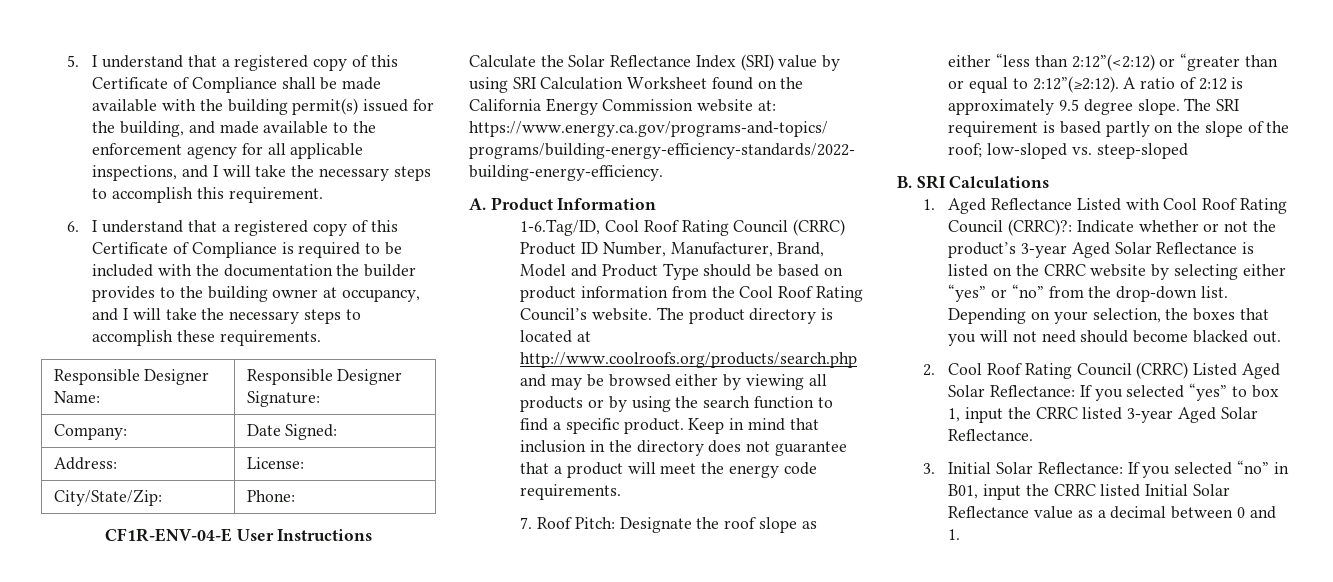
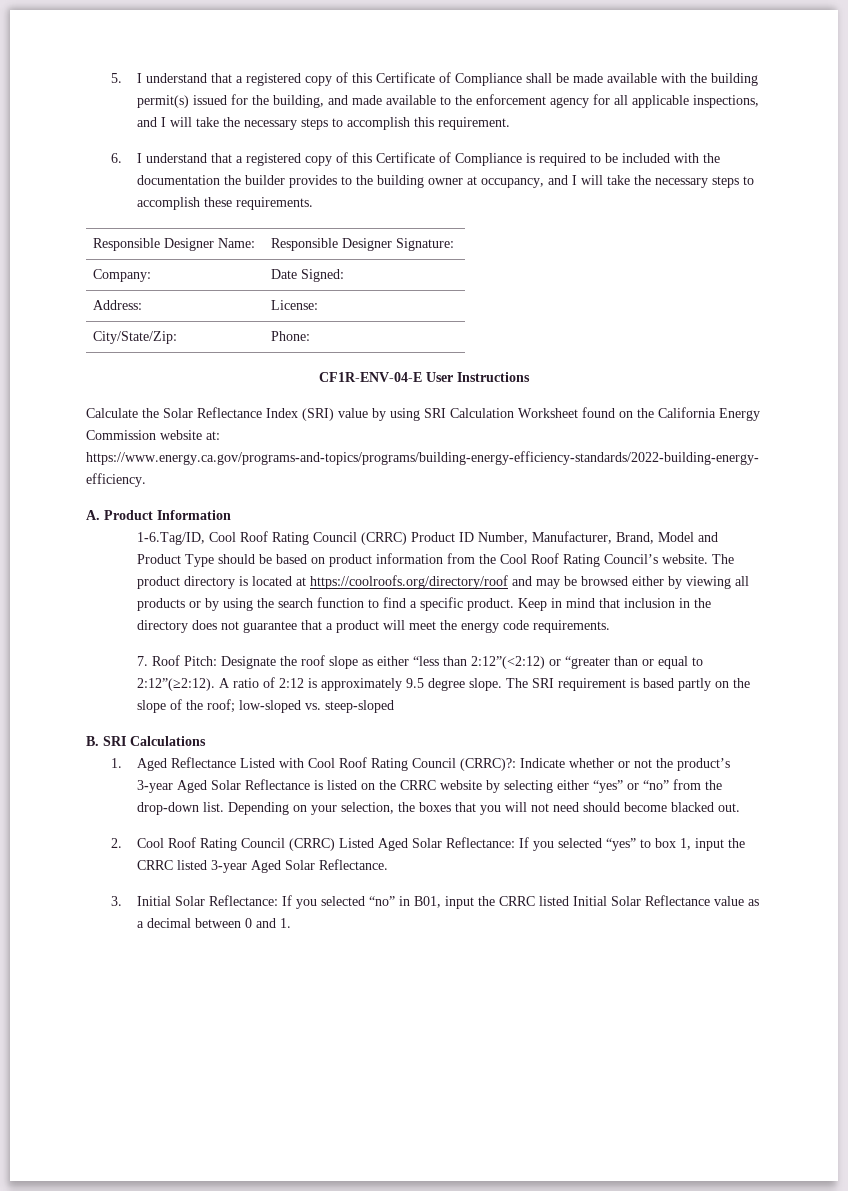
- The product directory is located at http://www.coolroofs.org/products/search.php and may be browsed either by viewing all products or by using the search function to find a specific product.
+ The product directory is located at https://coolroofs.org/directory/roof and may be browsed either by viewing all products or by using the search function to find a specific product.

